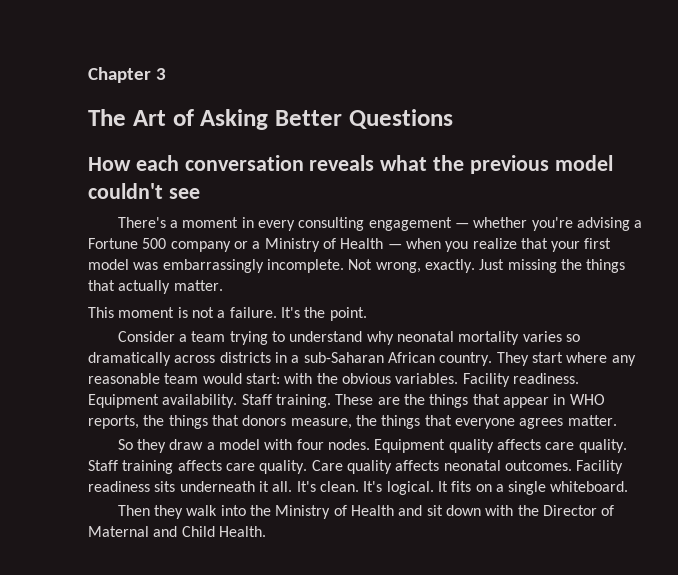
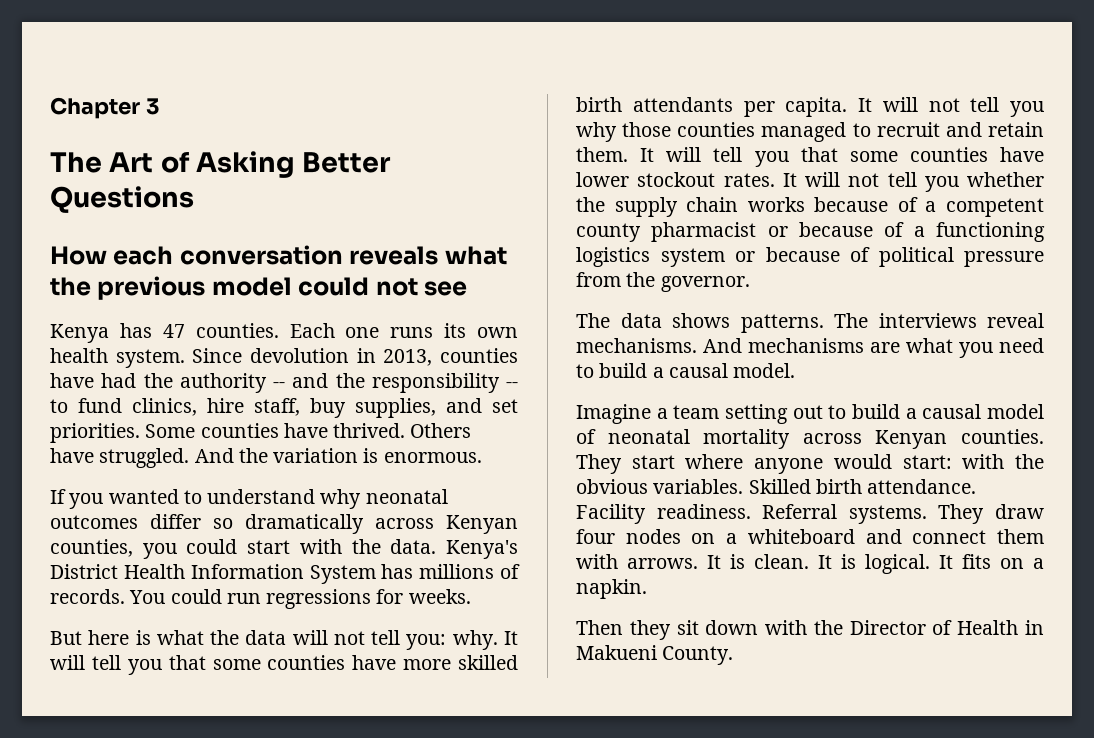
- How each conversation reveals what the previous model couldn't see
+ How each conversation reveals what the previous model could not see
- There's a moment in every consulting engagement — whether you're advising a Fortune 500 company or a Ministry of Health — when you realize that your first model was embarrassingly incomplete. Not wrong, exactly. Just missing the things that actually matter.
- This moment is not a failure. It's the point.
- Consider a team trying to understand why neonatal mortality varies so dramatically across districts in a sub-Saharan African country. They start where any reasonable team would start: with the obvious variables.
+ Kenya has 47 counties. Each one runs its own health system. Since devolution in 2013, counties have had the authority -- and the responsibility -- to fund clinics, hire staff, buy supplies, and set priorities. Some counties have thrived. Others have struggled. And the variation is enormous.
+ If you wanted to understand why neonatal outcomes differ so dramatically across Kenyan counties, you could start with the data. Kenya's District Health Information System has millions of records. You could run regressions for weeks.
+ But here is what the data will not tell you: why. It will tell you that some counties have more skilled birth attendants per capita. It will not tell you why those counties managed to recruit and retain them. It will tell you that some counties have lower stockout rates. It will not tell you whether the supply chain works because of a competent county pharmacist or because of a functioning logistics system or because of political pressure from the governor.
+ The data shows patterns. The interviews reveal mechanisms. And mechanisms are what you need to build a causal model.
+ Imagine a team setting out to build a causal model of neonatal mortality across Kenyan counties. They start where anyone would start: with the obvious variables.
- Facility readiness. Equipment availability. Staff training. These are the things that appear in WHO reports, the things that donors measure, the things that everyone agrees matter.
- So they draw a model with four nodes. Equipment quality affects care quality. Staff training affects care quality. Care quality affects neonatal outcomes. Facility readiness sits underneath it all. It's clean. It's logical.
+ Skilled birth attendance. Facility readiness. Referral systems. They draw four nodes on a whiteboard and connect them with arrows. It is clean. It is logical.
- It fits on a single whiteboard.
+ It fits on a napkin.
- Then they walk into the Ministry of Health and sit down with the Director of Maternal and Child Health.
+ Then they sit down with the Director of Health in Makueni County.

